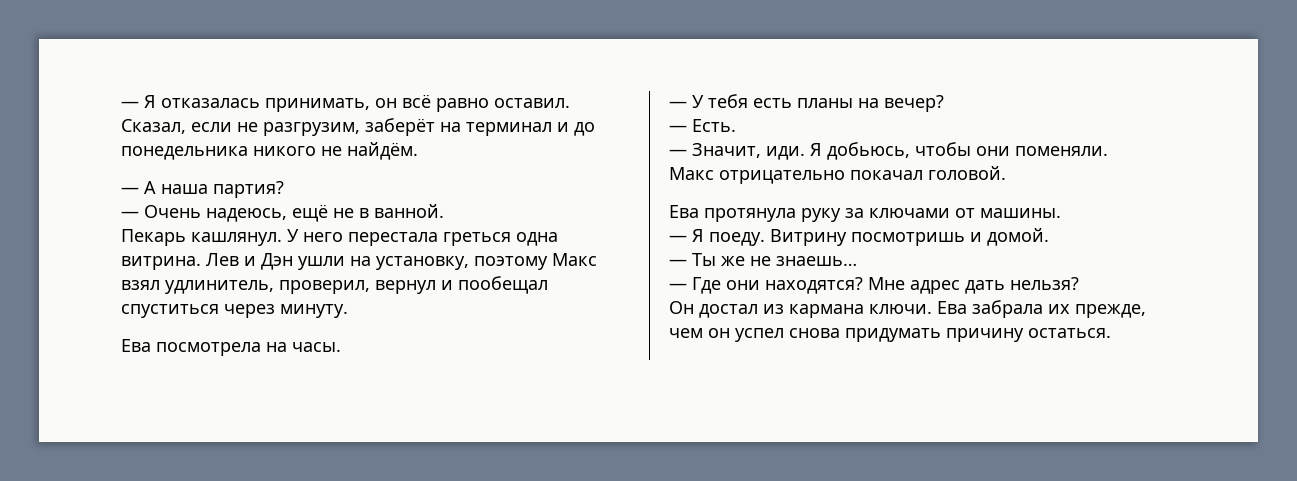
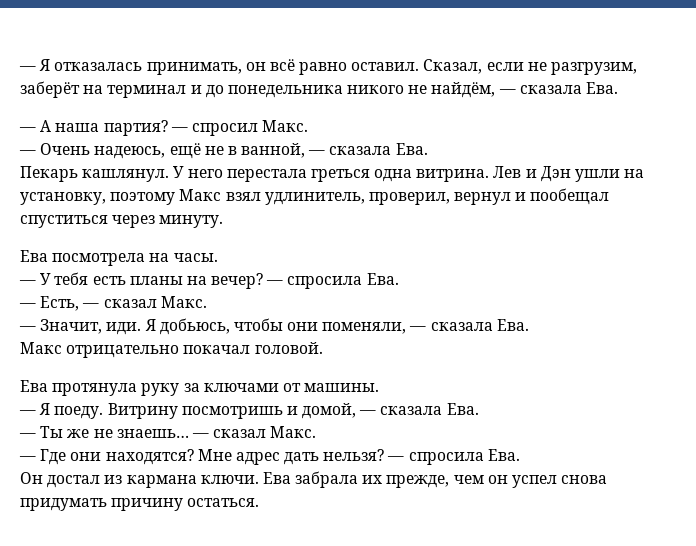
- Сказал, если не разгрузим, заберёт на терминал и до понедельника никого не найдём.
+ Сказал, если не разгрузим, заберёт на терминал и до понедельника никого не найдём, — сказала Ева.
+ — спросил Макс.
- — Очень надеюсь, ещё не в ванной.
+ — Очень надеюсь, ещё не в ванной, — сказала Ева.
- — У тебя есть планы на вечер?
- — Есть.
+ — У тебя есть планы на вечер? — спросила Ева.
+ — Есть, — сказал Макс.
- Я добьюсь, чтобы они поменяли.
+ Я добьюсь, чтобы они поменяли, — сказала Ева.
- Витрину посмотришь и домой.
+ Витрину посмотришь и домой, — сказала Ева.
- — Ты же не знаешь…
+ — Ты же не знаешь… — сказал Макс.
- Мне адрес дать нельзя?
+ Мне адрес дать нельзя? — спросила Ева.

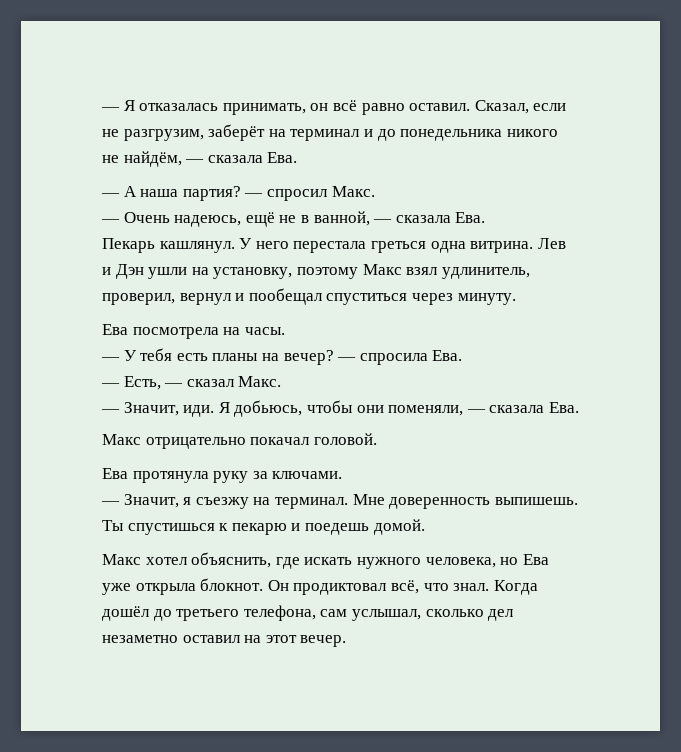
- Ева протянула руку за ключами от машины.
- — Я поеду. Витрину посмотришь и домой, — сказала Ева.
- — Ты же не знаешь… — сказал Макс.
- — Где они находятся? Мне адрес дать нельзя? — спросила Ева.
- Он достал из кармана ключи. Ева забрала их прежде, чем он успел снова придумать причину остаться.
+ Ева протянула руку за ключами.
+ — Значит, я съезжу на терминал. Мне доверенность выпишешь. Ты спустишься к пекарю и поедешь домой.
+ Макс хотел объяснить, где искать нужного человека, но Ева уже открыла блокнот. Он продиктовал всё, что знал. Когда дошёл до третьего телефона, сам услышал, сколько дел незаметно оставил на этот вечер.

